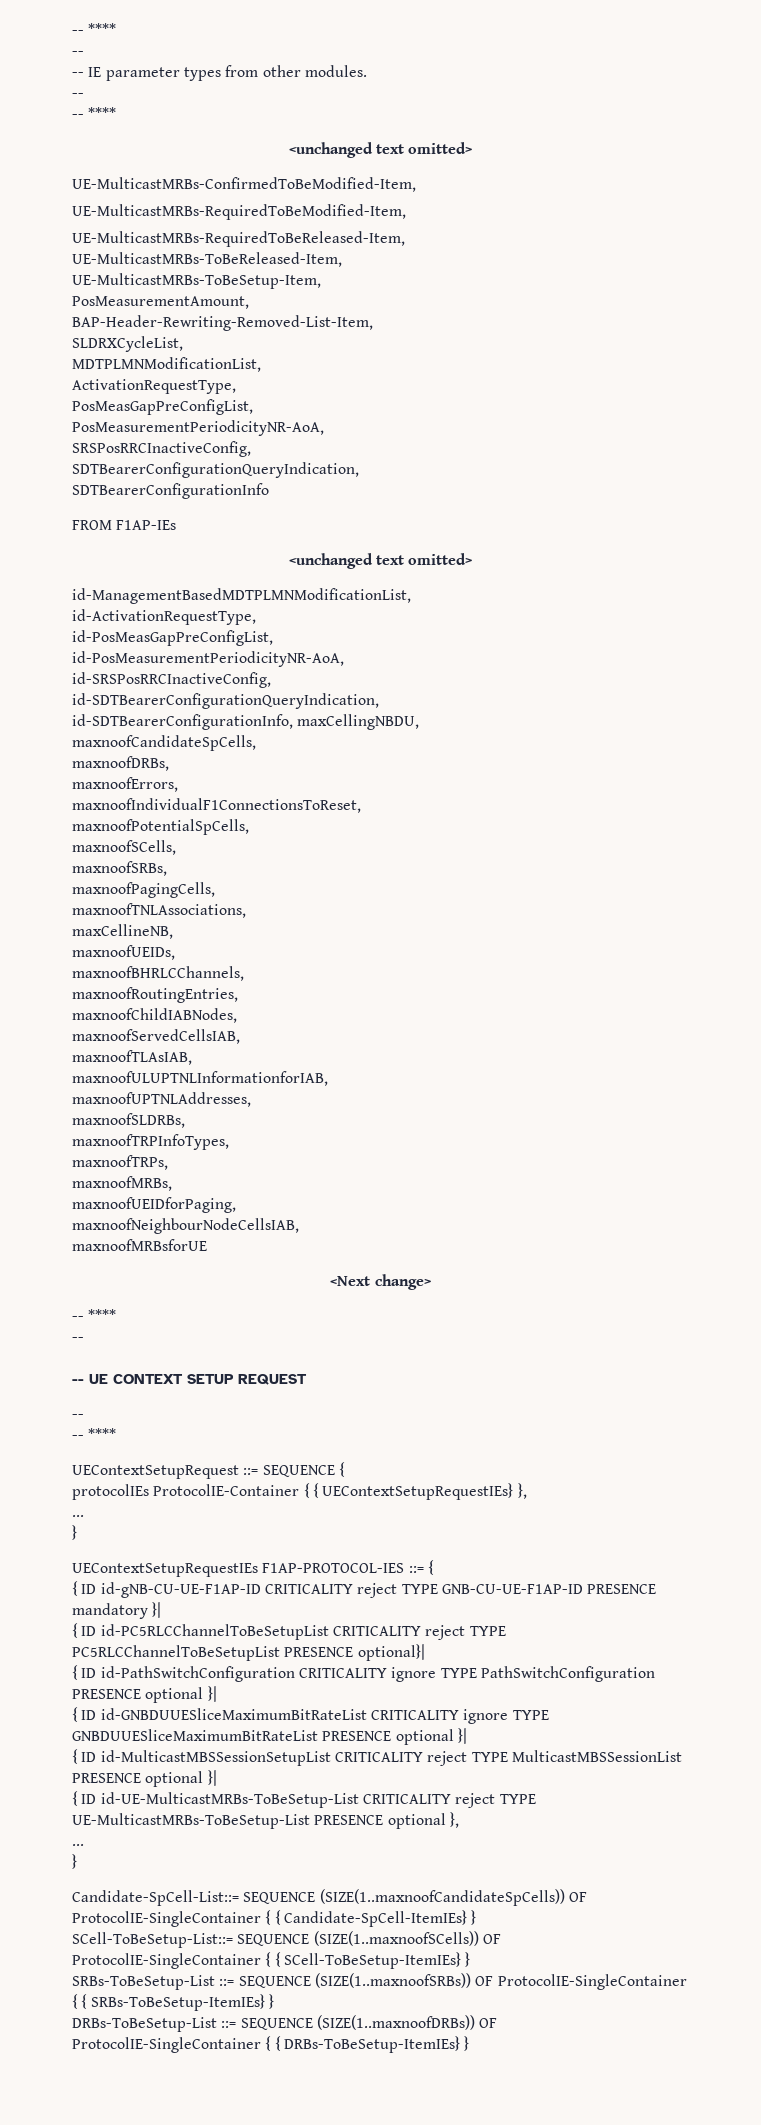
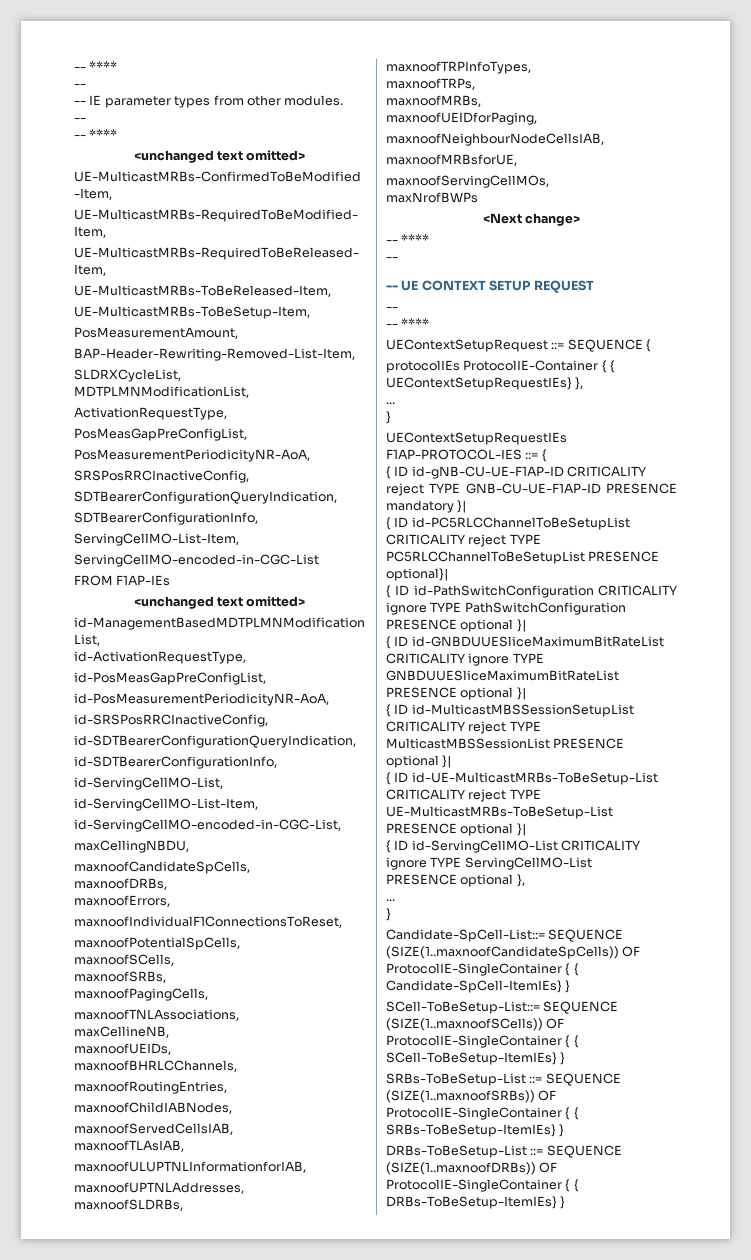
- SDTBearerConfigurationInfo
+ SDTBearerConfigurationInfo,
+ ServingCellMO-List-Item,
+ ServingCellMO-encoded-in-CGC-List
- id-SDTBearerConfigurationInfo, maxCellingNBDU,
+ id-SDTBearerConfigurationInfo,
+ id-ServingCellMO-List,
+ id-ServingCellMO-List-Item,
+ id-ServingCellMO-encoded-in-CGC-List,
+ maxCellingNBDU,
- maxnoofMRBsforUE
+ maxnoofMRBsforUE,
+ maxnoofServingCellMOs,
+ maxNrofBWPs
- { ID id-UE-MulticastMRBs-ToBeSetup-List CRITICALITY reject TYPE UE-MulticastMRBs-ToBeSetup-List PRESENCE optional },
+ { ID id-UE-MulticastMRBs-ToBeSetup-List CRITICALITY reject TYPE UE-MulticastMRBs-ToBeSetup-List PRESENCE optional }|
+ { ID id-ServingCellMO-List CRITICALITY ignore TYPE ServingCellMO-List
+ PRESENCE optional },

